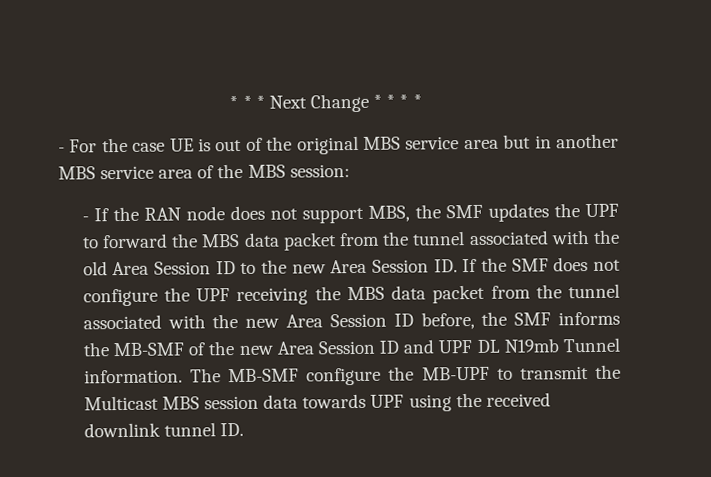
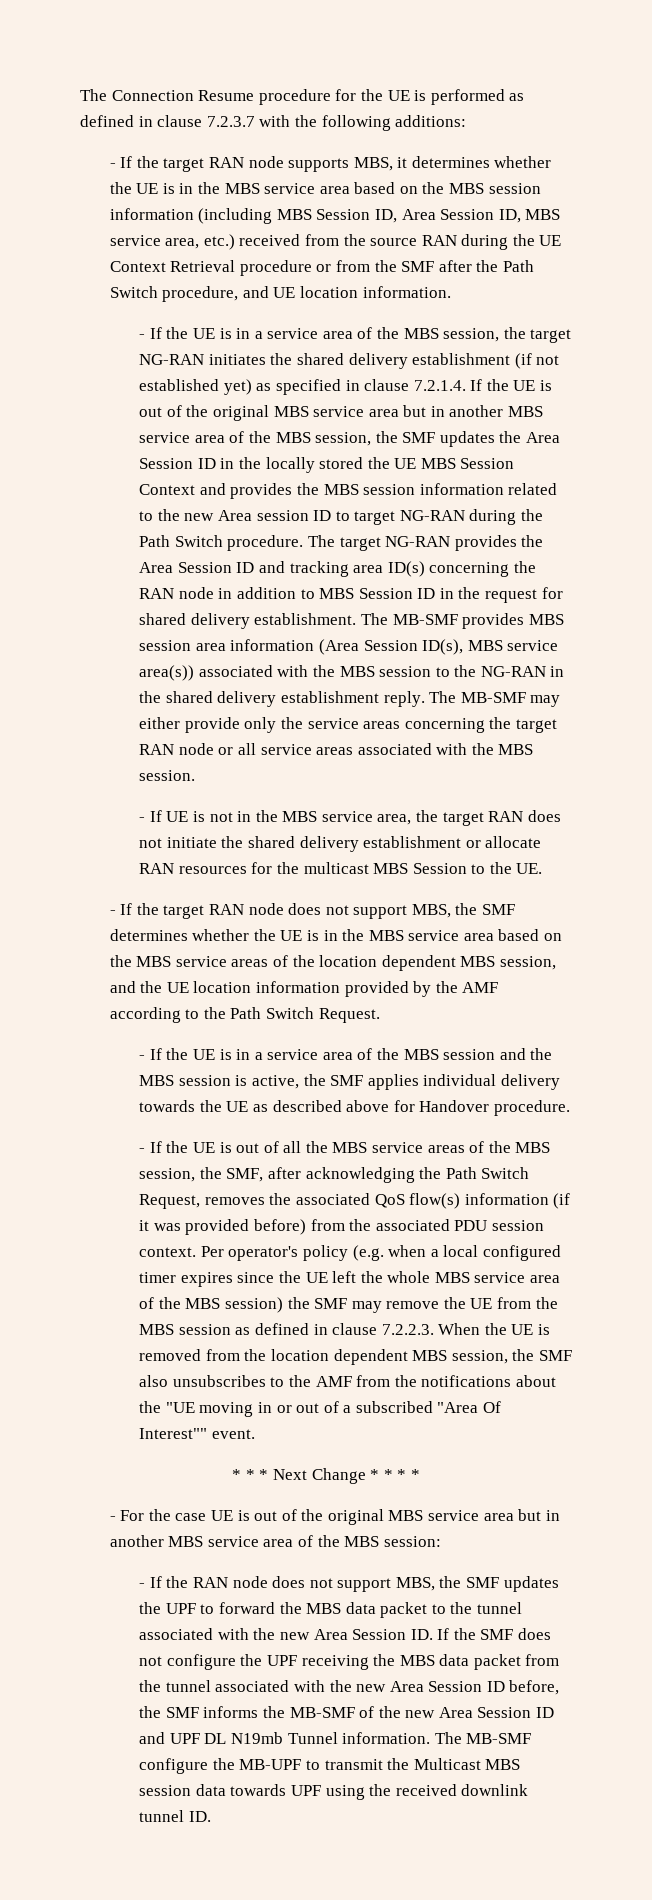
+ The Connection Resume procedure for the UE is performed as defined in clause 7.2.3.7 with the following additions:
+ - If the target RAN node supports MBS, it determines whether the UE is in the MBS service area based on the MBS session information (including MBS Session ID, Area Session ID, MBS service area, etc.) received from the source RAN during the UE Context Retrieval procedure or from the SMF after the Path Switch procedure, and UE location information.
+ - If the UE is in a service area of the MBS session, the target NG-RAN initiates the shared delivery establishment (if not established yet) as specified in clause 7.2.1.4. If the UE is out of the original MBS service area but in another MBS service area of the MBS session, the SMF updates the Area Session ID in the locally stored the UE MBS Session Context and provides the MBS session information related to the new Area session ID to target NG-RAN during the Path Switch procedure. The target NG-RAN provides the Area Session ID and tracking area ID(s) concerning the RAN node in addition to MBS Session ID in the request for shared delivery establishment. The MB-SMF provides MBS session area information (Area Session ID(s), MBS service area(s)) associated with the MBS session to the NG-RAN in the shared delivery establishment reply. The MB-SMF may either provide only the service areas concerning the target RAN node or all service areas associated with the MBS session.
+ - If UE is not in the MBS service area, the target RAN does not initiate the shared delivery establishment or allocate RAN resources for the multicast MBS Session to the UE.
+ - If the target RAN node does not support MBS, the SMF determines whether the UE is in the MBS service area based on the MBS service areas of the location dependent MBS session, and the UE location information provided by the AMF according to the Path Switch Request.
+ - If the UE is in a service area of the MBS session and the MBS session is active, the SMF applies individual delivery towards the UE as described above for Handover procedure.
+ - If the UE is out of all the MBS service areas of the MBS session, the SMF, after acknowledging the Path Switch Request, removes the associated QoS flow(s) information (if it was provided before) from the associated PDU session context. Per operator's policy (e.g. when a local configured timer expires since the UE left the whole MBS service area of the MBS session) the SMF may remove the UE from the MBS session as defined in clause 7.2.2.3. When the UE is removed from the location dependent MBS session, the SMF also unsubscribes to the AMF from the notifications about the "UE moving in or out of a subscribed "Area Of Interest"" event.
- - If the RAN node does not support MBS, the SMF updates the UPF to forward the MBS data packet from the tunnel associated with the old Area Session ID to the new Area Session ID. If the SMF does not configure the UPF receiving the MBS data packet from the tunnel associated with the new Area Session ID before, the SMF informs the MB-SMF of the new Area Session ID and UPF DL N19mb Tunnel information.
+ - If the RAN node does not support MBS, the SMF updates the UPF to forward the MBS data packet to the tunnel associated with the new Area Session ID. If the SMF does not configure the UPF receiving the MBS data packet from the tunnel associated with the new Area Session ID before, the SMF informs the MB-SMF of the new Area Session ID and UPF DL N19mb Tunnel information.

